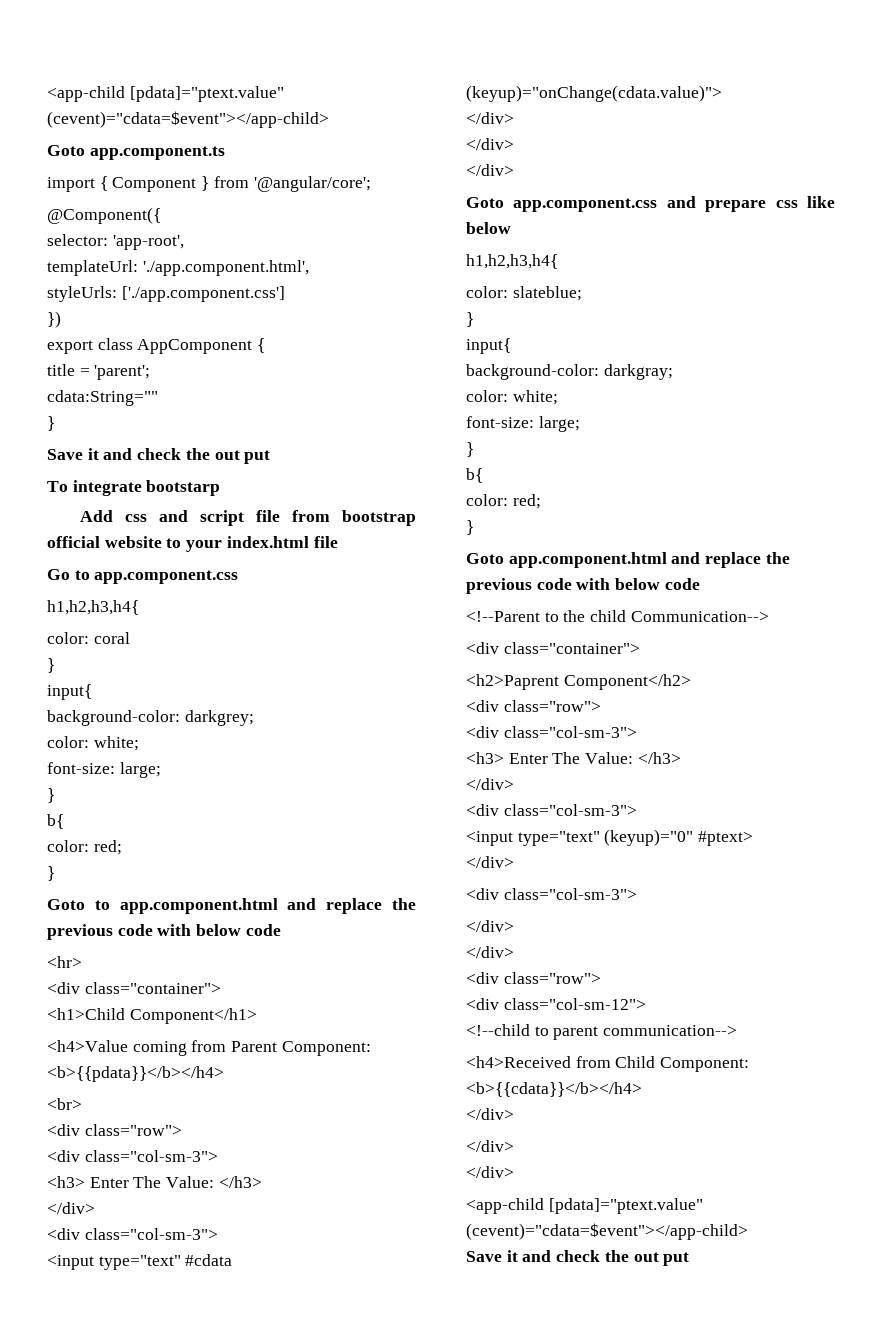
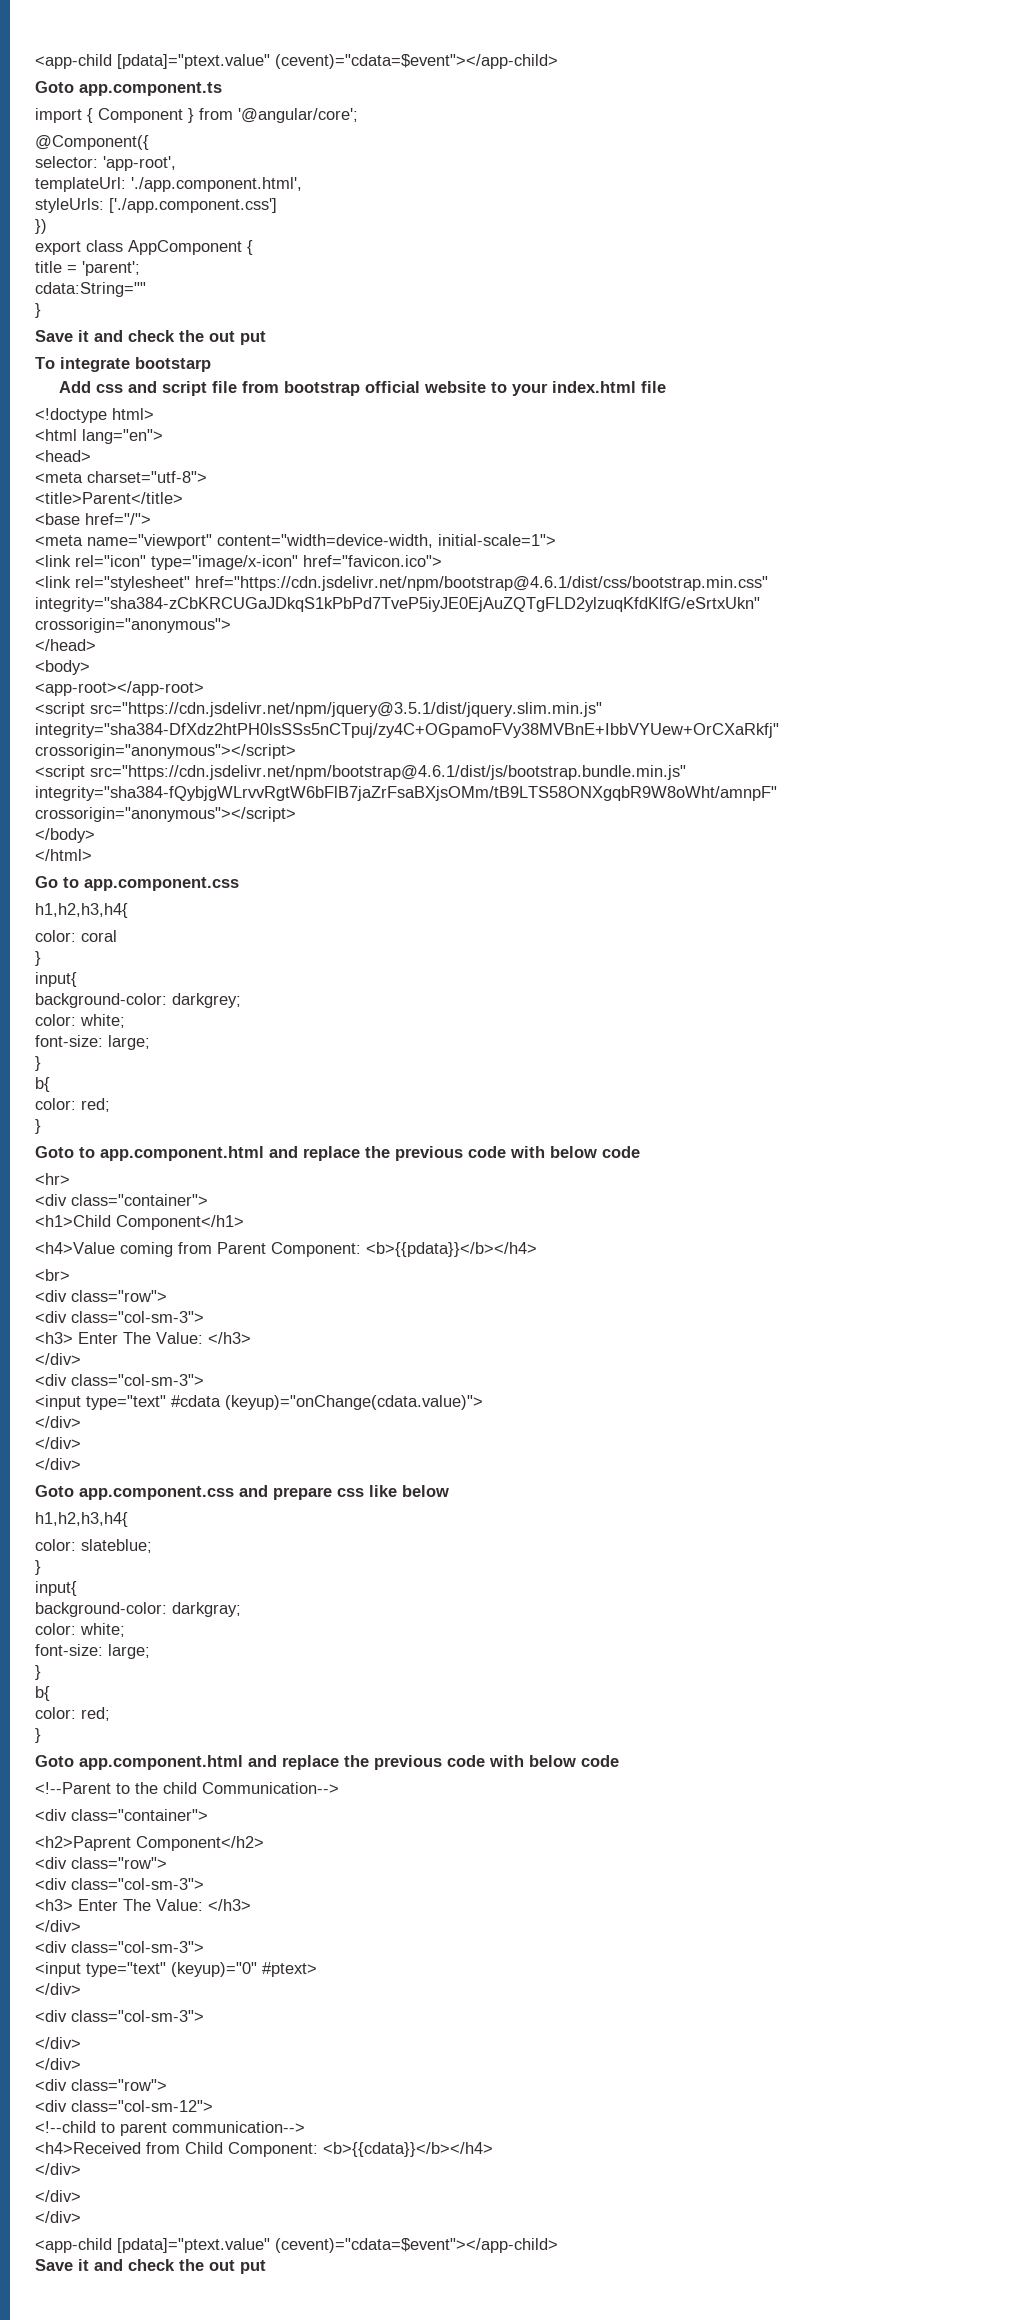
+ <!doctype html>
+ <html lang="en">
+ <head>
+ <meta charset="utf-8">
+ <title>Parent</title>
+ <base href="/">
+ <meta name="viewport" content="width=device-width, initial-scale=1">
+ <link rel="icon" type="image/x-icon" href="favicon.ico">
+ <link rel="stylesheet" href="https://cdn.jsdelivr.net/npm/bootstrap@4.6.1/dist/css/bootstrap.min.css" integrity="sha384-zCbKRCUGaJDkqS1kPbPd7TveP5iyJE0EjAuZQTgFLD2ylzuqKfdKlfG/eSrtxUkn" crossorigin="anonymous">
+ </head>
+ <body>
+ <app-root></app-root>
+ <script src="https://cdn.jsdelivr.net/npm/jquery@3.5.1/dist/jquery.slim.min.js" integrity="sha384-DfXdz2htPH0lsSSs5nCTpuj/zy4C+OGpamoFVy38MVBnE+IbbVYUew+OrCXaRkfj" crossorigin="anonymous"></script>
+ <script src="https://cdn.jsdelivr.net/npm/bootstrap@4.6.1/dist/js/bootstrap.bundle.min.js" integrity="sha384-fQybjgWLrvvRgtW6bFlB7jaZrFsaBXjsOMm/tB9LTS58ONXgqbR9W8oWht/amnpF" crossorigin="anonymous"></script>
+ </body>
+ </html>

